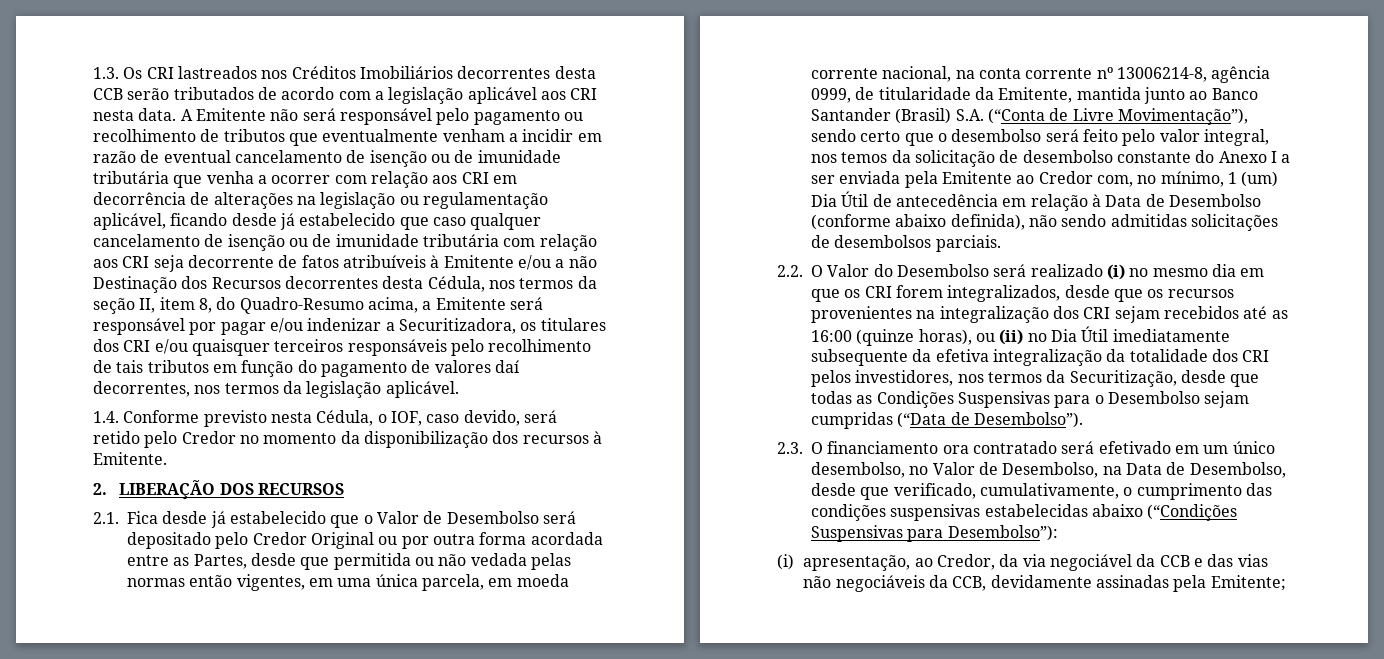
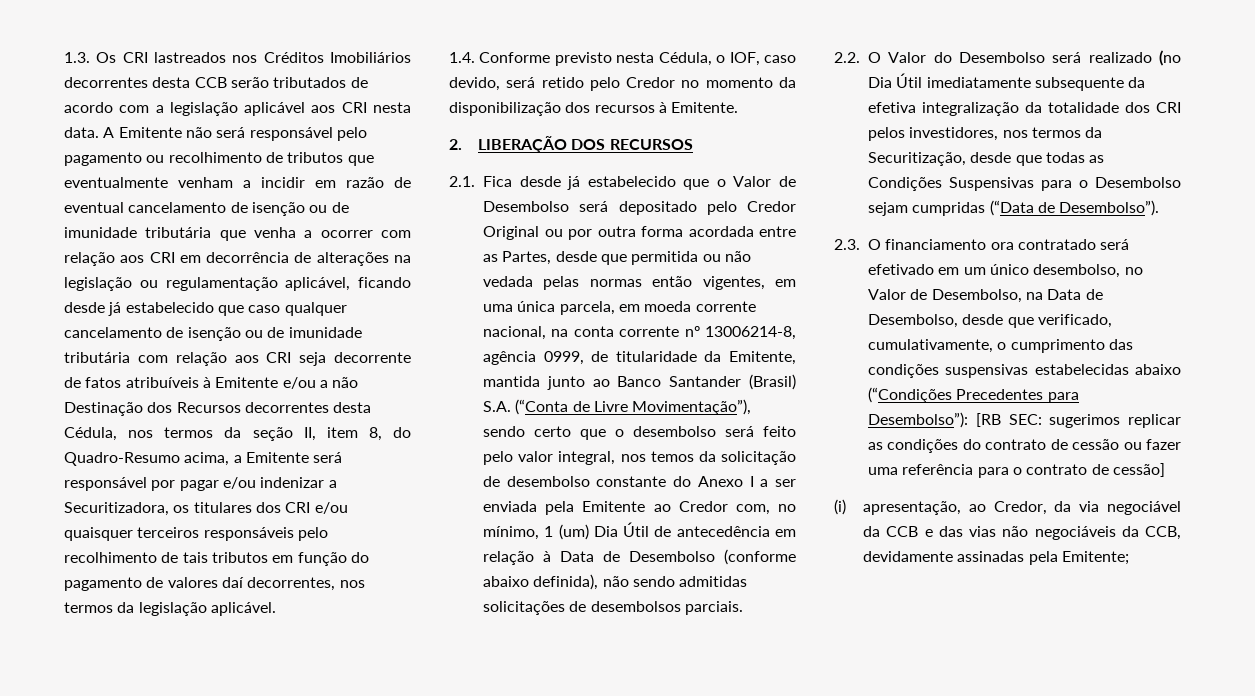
- 2.2. O Valor do Desembolso será realizado (i) no mesmo dia em que os CRI forem integralizados, desde que os recursos provenientes na integralização dos CRI sejam recebidos até as 16:00 (quinze horas), ou (ii) no Dia Útil imediatamente subsequente da efetiva integralização da totalidade dos CRI pelos investidores, nos termos da Securitização, desde que todas as Condições Suspensivas para o Desembolso sejam cumpridas (“Data de Desembolso”).
+ 2.2. O Valor do Desembolso será realizado (no Dia Útil imediatamente subsequente da efetiva integralização da totalidade dos CRI pelos investidores, nos termos da Securitização, desde que todas as Condições Suspensivas para o Desembolso sejam cumpridas (“Data de Desembolso”).
- 2.3. O financiamento ora contratado será efetivado em um único desembolso, no Valor de Desembolso, na Data de Desembolso, desde que verificado, cumulativamente, o cumprimento das condições suspensivas estabelecidas abaixo (“Condições Suspensivas para Desembolso”):
+ 2.3. O financiamento ora contratado será efetivado em um único desembolso, no Valor de Desembolso, na Data de Desembolso, desde que verificado, cumulativamente, o cumprimento das condições suspensivas estabelecidas abaixo (“Condições Precedentes para Desembolso”): [RB SEC: sugerimos replicar as condições do contrato de cessão ou fazer uma referência para o contrato de cessão]

